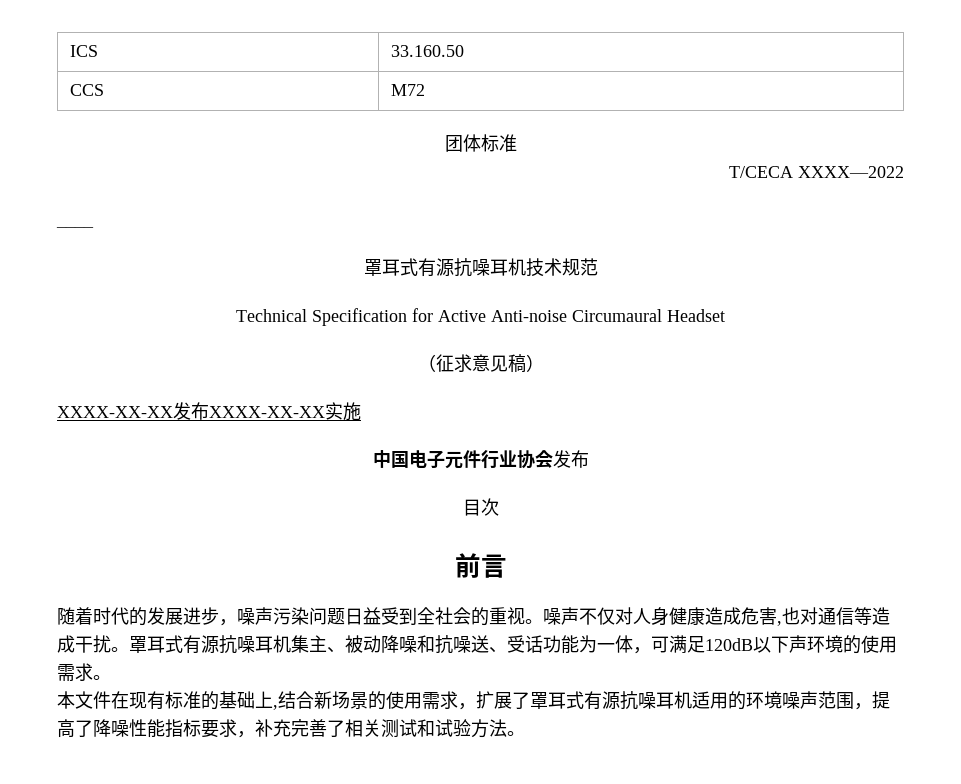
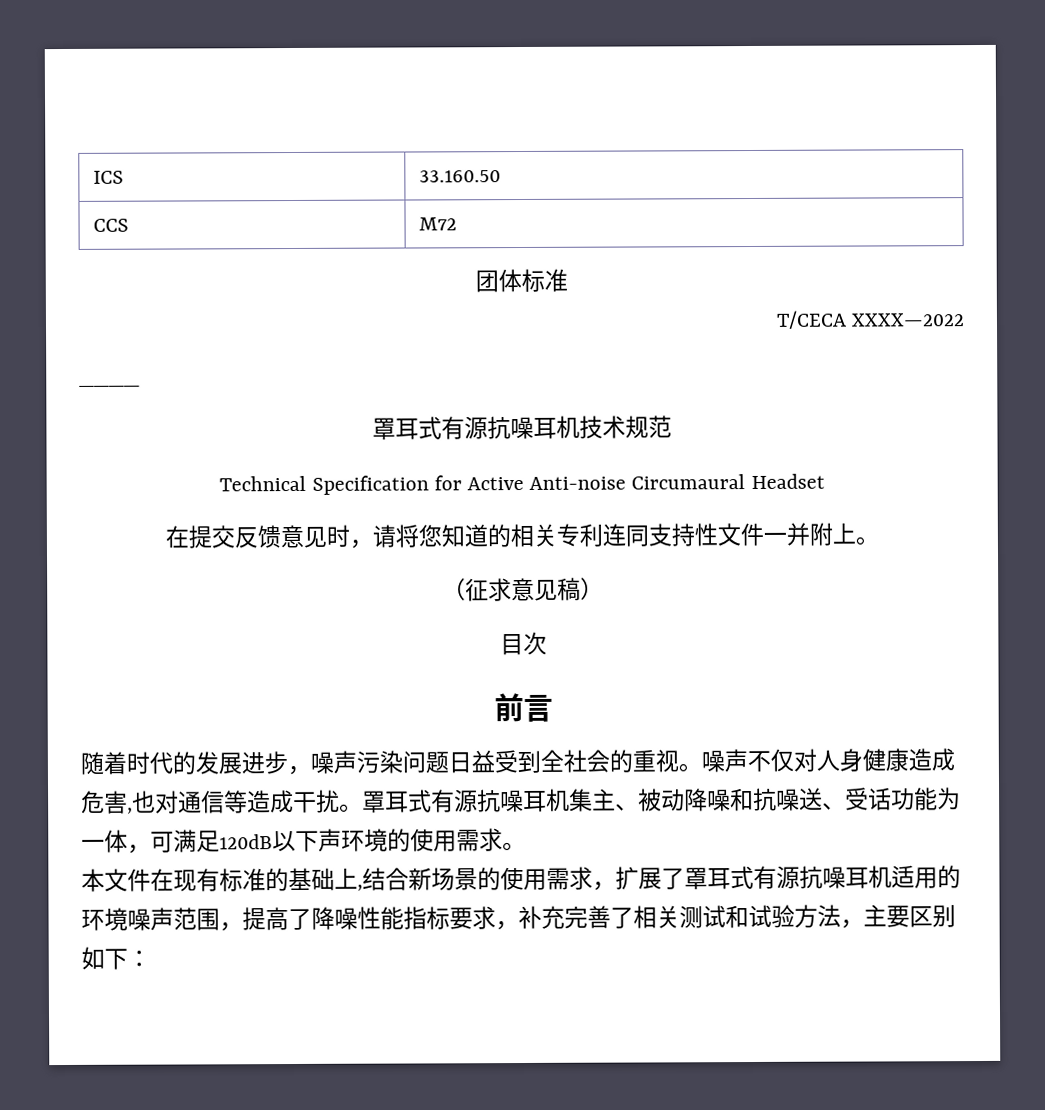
+ 在提交反馈意见时，请将您知道的相关专利连同支持性文件一并附上。
  （征求意见稿）
- XXXX-XX-XX发布XXXX-XX-XX实施
- 中国电子元件行业协会发布
- 本文件在现有标准的基础上,结合新场景的使用需求，扩展了罩耳式有源抗噪耳机适用的环境噪声范围，提高了降噪性能指标要求，补充完善了相关测试和试验方法。
+ 本文件在现有标准的基础上,结合新场景的使用需求，扩展了罩耳式有源抗噪耳机适用的环境噪声范围，提高了降噪性能指标要求，补充完善了相关测试和试验方法，主要区别如下：

